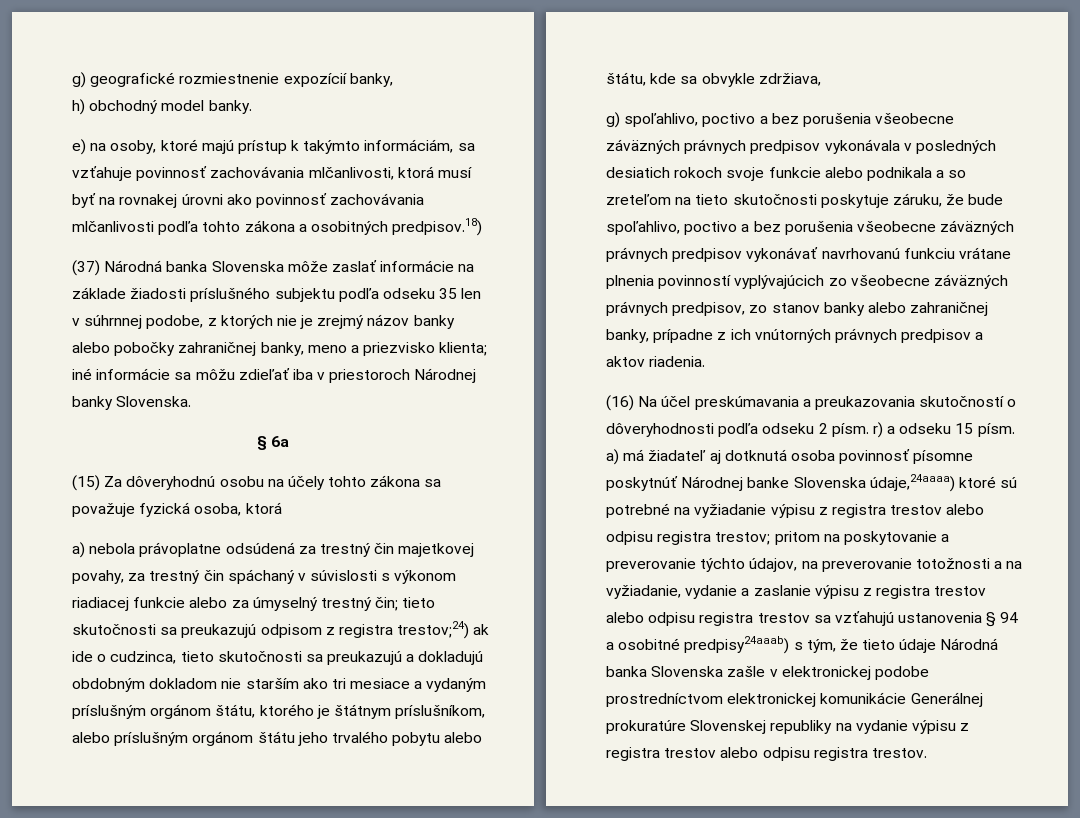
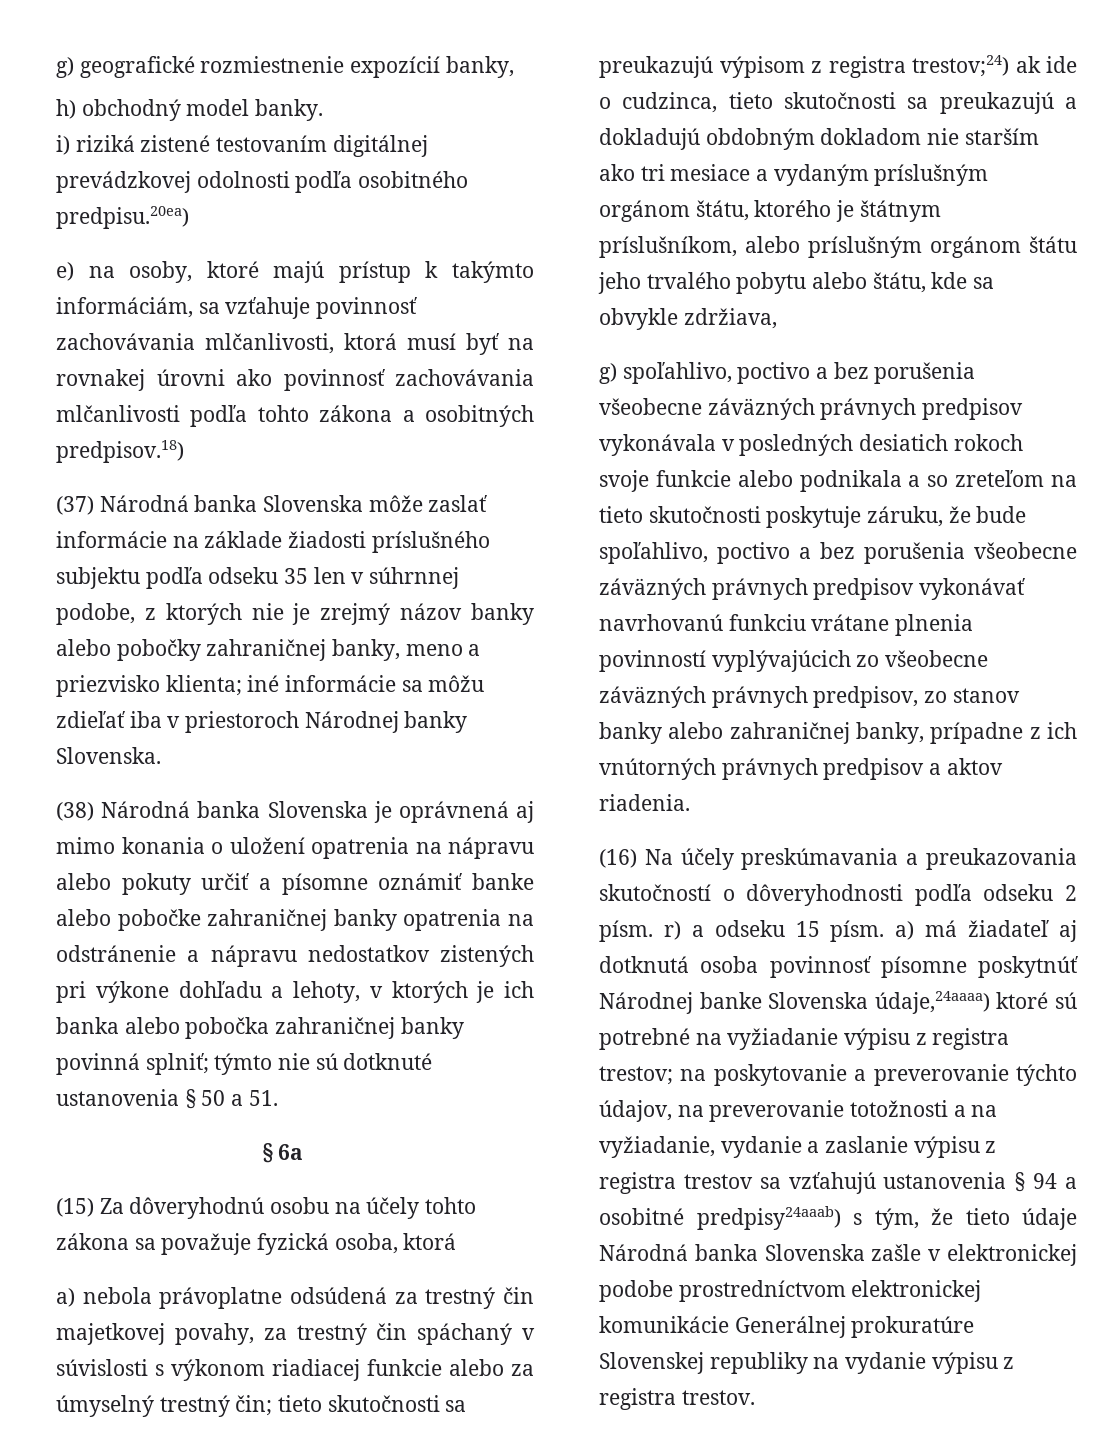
+ i) riziká zistené testovaním digitálnej prevádzkovej odolnosti podľa osobitného predpisu.20ea)
+ (38) Národná banka Slovenska je oprávnená aj mimo konania o uložení opatrenia na nápravu alebo pokuty určiť a písomne oznámiť banke alebo pobočke zahraničnej banky opatrenia na odstránenie a nápravu nedostatkov zistených pri výkone dohľadu a lehoty, v ktorých je ich banka alebo pobočka zahraničnej banky povinná splniť; týmto nie sú dotknuté ustanovenia § 50 a 51.
- tieto skutočnosti sa preukazujú odpisom z registra trestov;24) ak ide o cudzinca, tieto skutočnosti sa preukazujú a dokladujú obdobným dokladom nie starším ako tri mesiace a vydaným príslušným orgánom štátu, ktorého je štátnym príslušníkom, alebo príslušným orgánom štátu jeho trvalého pobytu alebo štátu, kde sa obvykle zdržiava,
+ tieto skutočnosti sa preukazujú výpisom z registra trestov;24) ak ide o cudzinca, tieto skutočnosti sa preukazujú a dokladujú obdobným dokladom nie starším ako tri mesiace a vydaným príslušným orgánom štátu, ktorého je štátnym príslušníkom, alebo príslušným orgánom štátu jeho trvalého pobytu alebo štátu, kde sa obvykle zdržiava,
- (16) Na účel preskúmavania a preukazovania skutočností o dôveryhodnosti podľa odseku 2 písm. r) a odseku 15 písm. a) má žiadateľ aj dotknutá osoba povinnosť písomne poskytnúť Národnej banke Slovenska údaje,24aaaa) ktoré sú potrebné na vyžiadanie výpisu z registra trestov alebo odpisu registra trestov; pritom na poskytovanie a preverovanie týchto údajov, na preverovanie totožnosti a na vyžiadanie, vydanie a zaslanie výpisu z registra trestov alebo odpisu registra trestov sa vzťahujú ustanovenia § 94 a osobitné predpisy24aaab) s tým, že tieto údaje Národná banka Slovenska zašle v elektronickej podobe prostredníctvom elektronickej komunikácie Generálnej prokuratúre Slovenskej republiky na vydanie výpisu z registra trestov alebo odpisu registra trestov.
+ (16) Na účely preskúmavania a preukazovania skutočností o dôveryhodnosti podľa odseku 2 písm. r) a odseku 15 písm. a) má žiadateľ aj dotknutá osoba povinnosť písomne poskytnúť Národnej banke Slovenska údaje,24aaaa) ktoré sú potrebné na vyžiadanie výpisu z registra trestov; na poskytovanie a preverovanie týchto údajov, na preverovanie totožnosti a na vyžiadanie, vydanie a zaslanie výpisu z registra trestov sa vzťahujú ustanovenia § 94 a osobitné predpisy24aaab) s tým, že tieto údaje Národná banka Slovenska zašle v elektronickej podobe prostredníctvom elektronickej komunikácie Generálnej prokuratúre Slovenskej republiky na vydanie výpisu z registra trestov.

